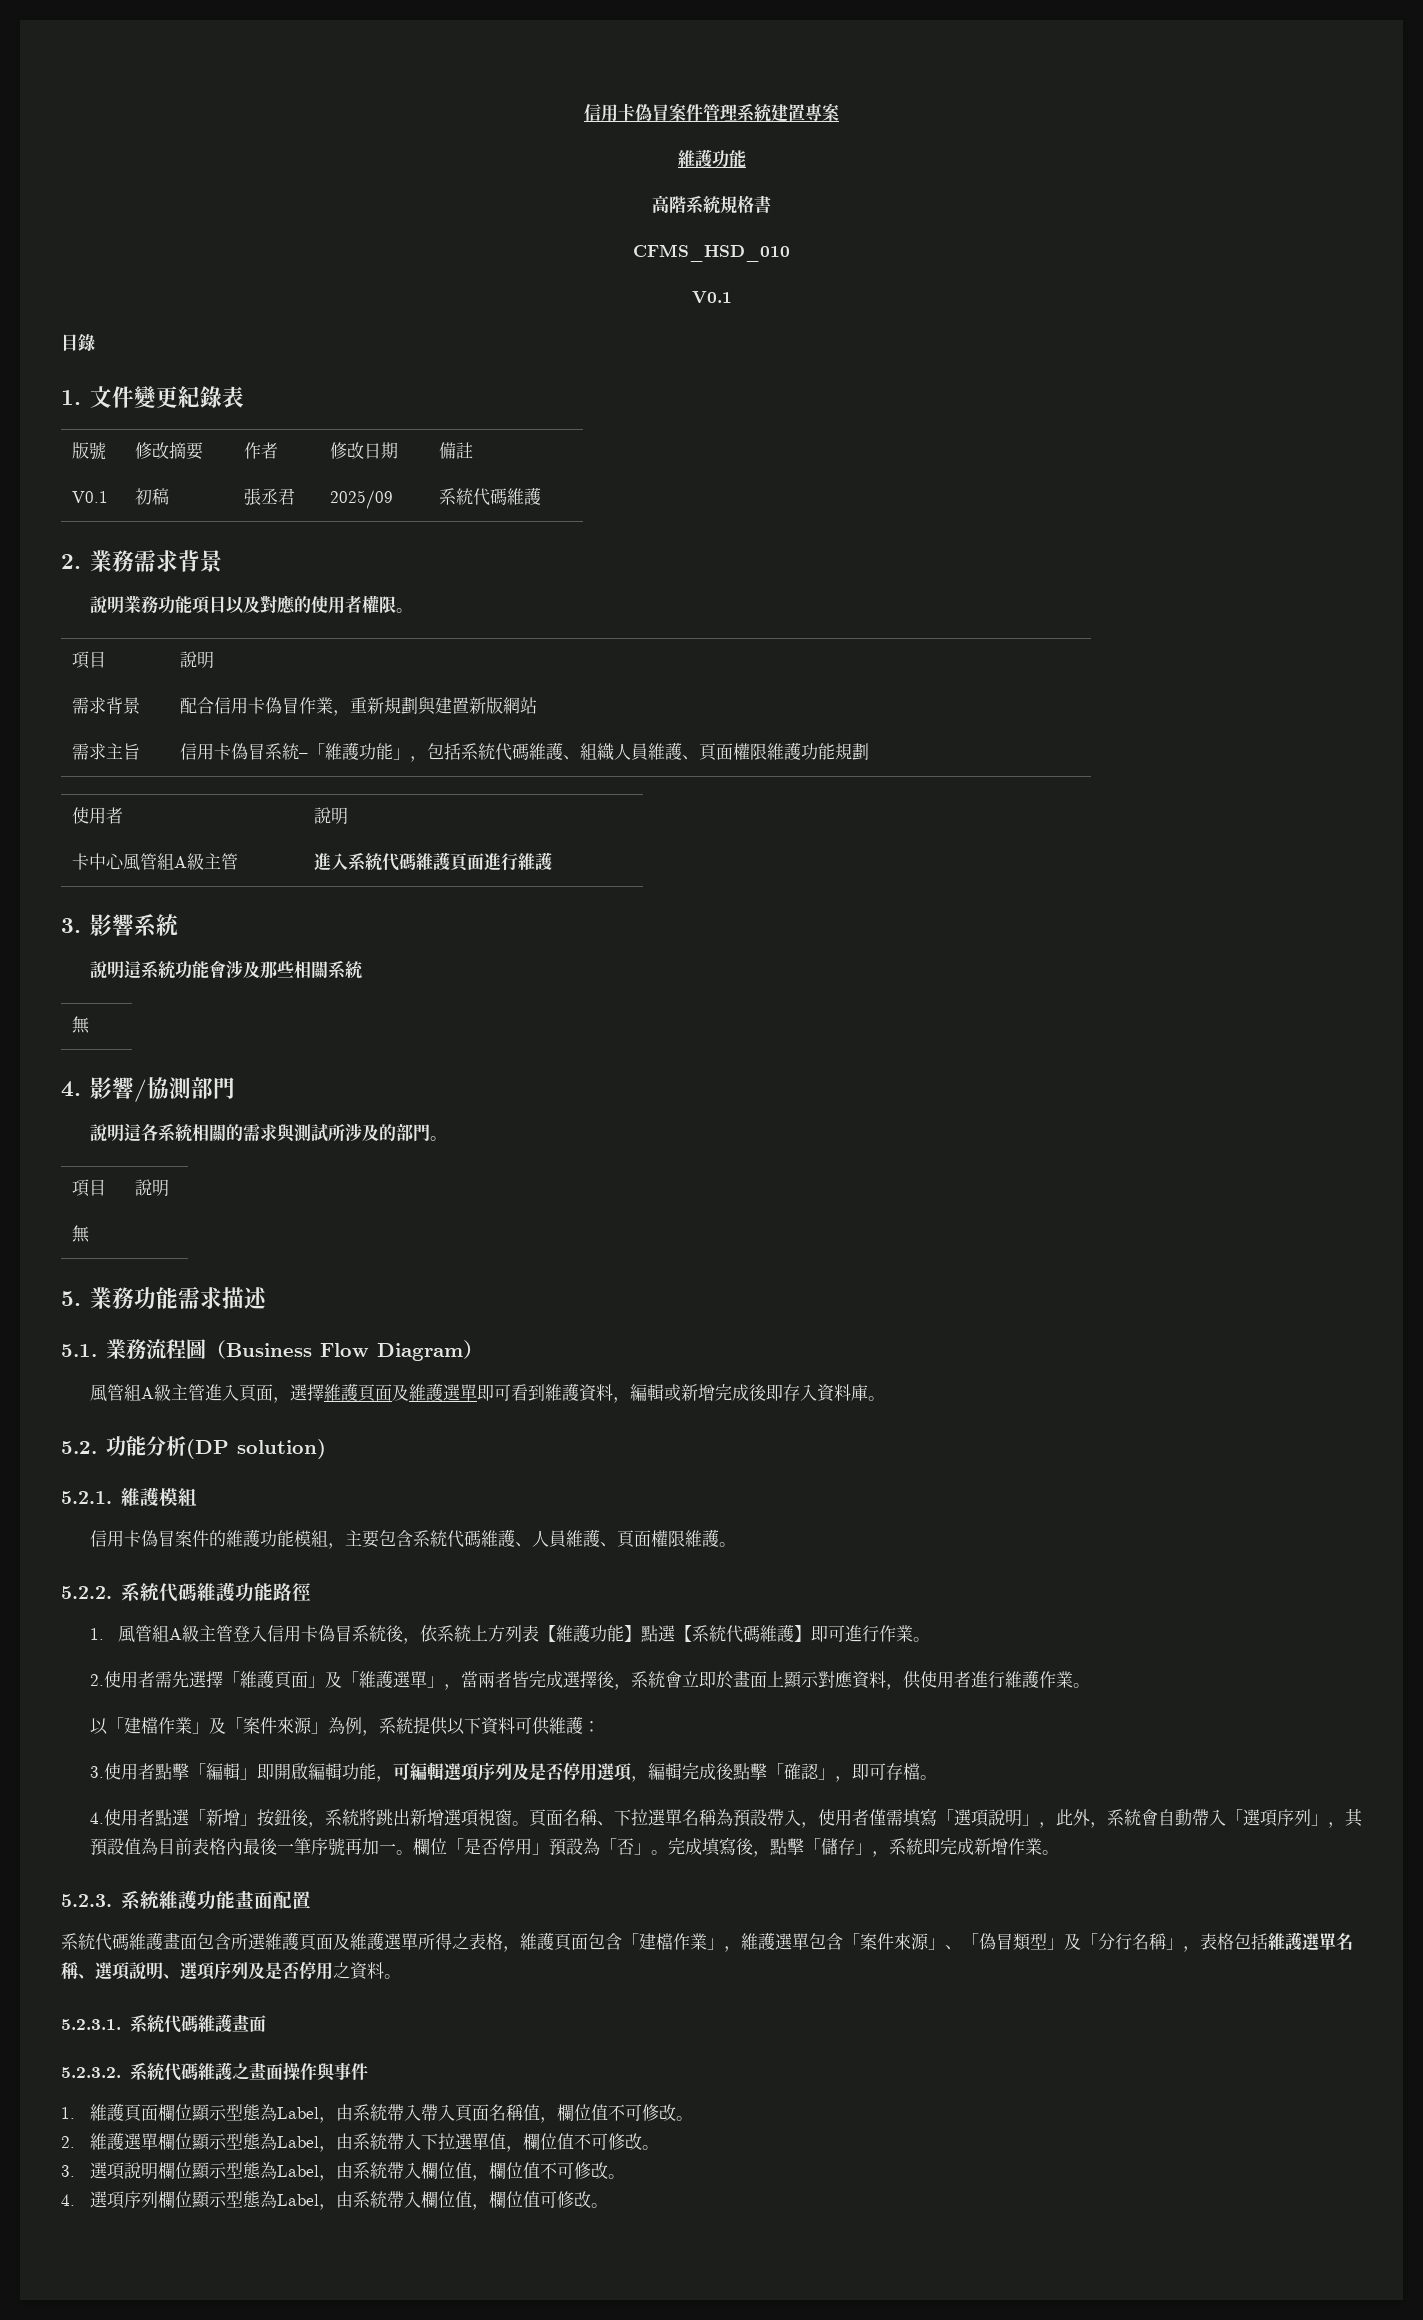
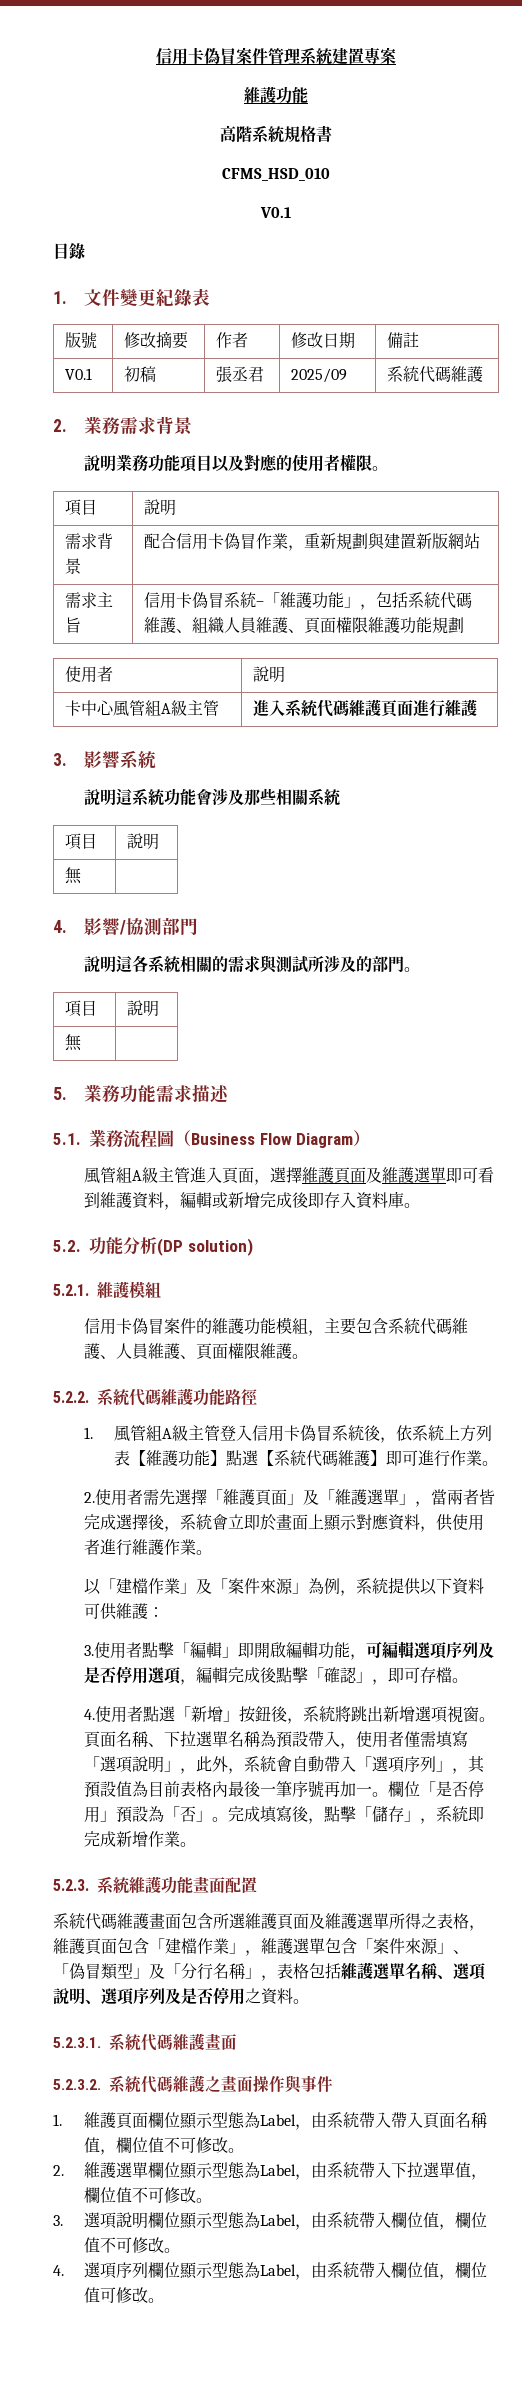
  說明這系統功能會涉及那些相關系統
+ 項目 | 說明

